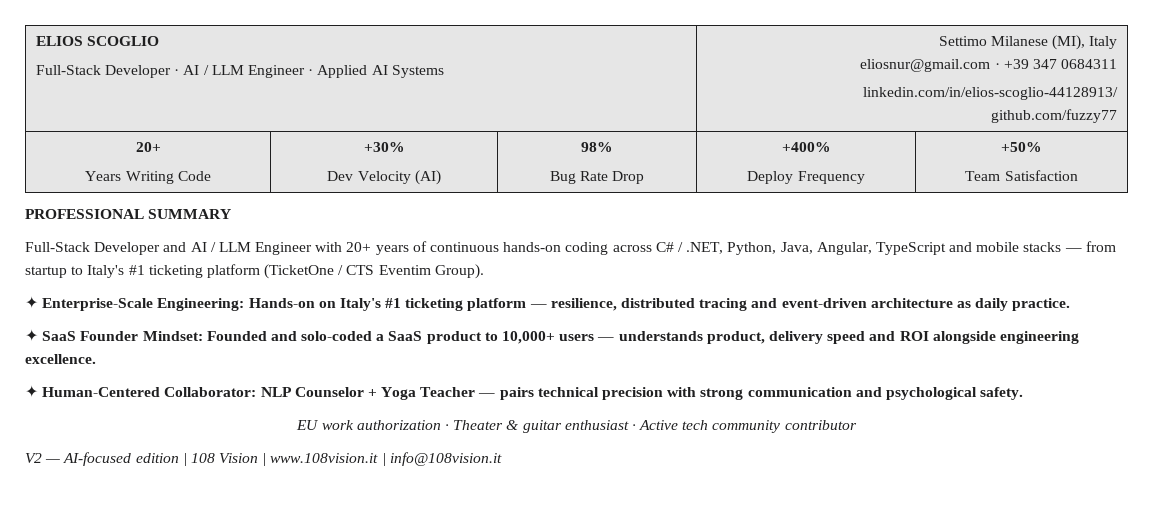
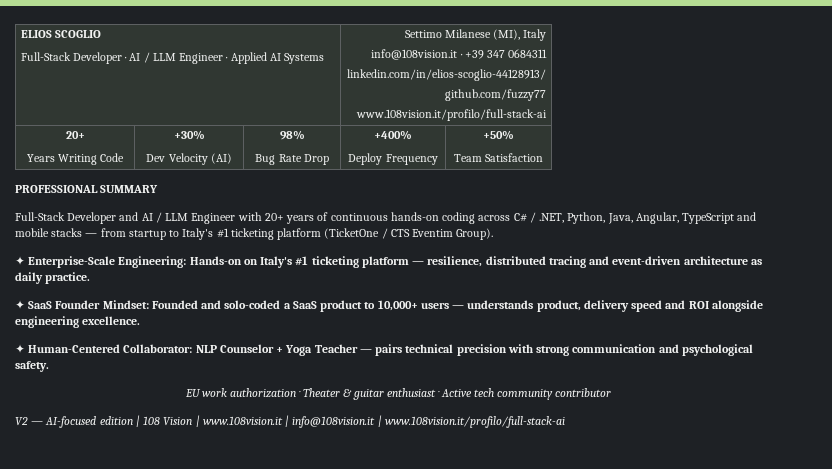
  ELIOS SCOGLIO
  Full-Stack Developer · AI / LLM Engineer · Applied AI Systems | Settimo Milanese (MI), Italy
- eliosnur@gmail.com · +39 347 0684311
+ info@108vision.it · +39 347 0684311
  linkedin.com/in/elios-scoglio-44128913/
  github.com/fuzzy77
+ www.108vision.it/profilo/full-stack-ai
- V2 — AI-focused edition | 108 Vision | www.108vision.it | info@108vision.it
+ V2 — AI-focused edition | 108 Vision | www.108vision.it | info@108vision.it | www.108vision.it/profilo/full-stack-ai

